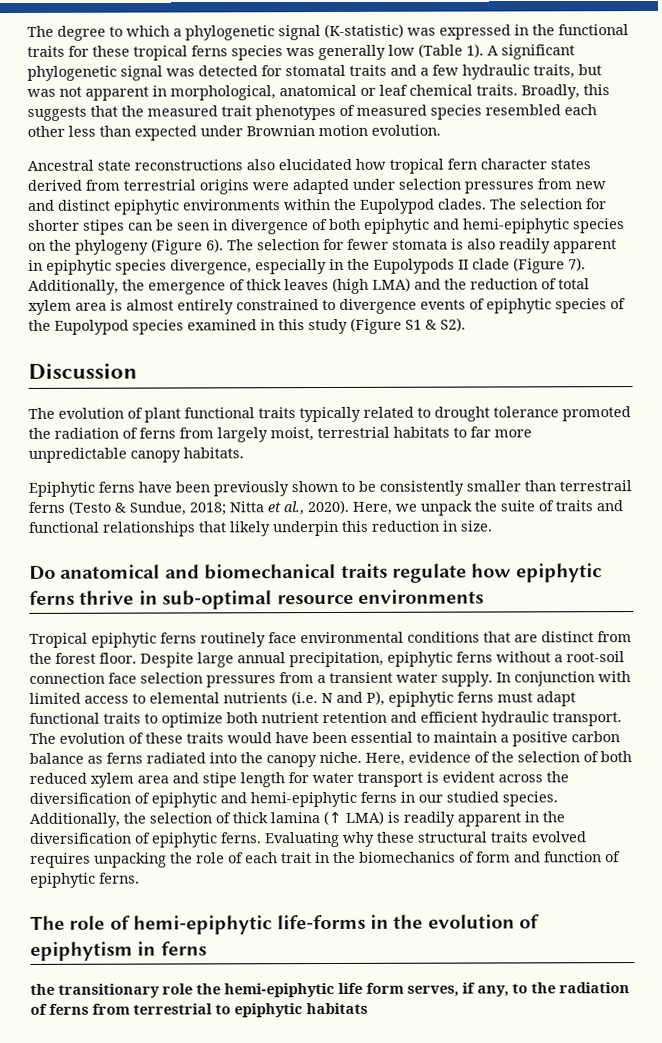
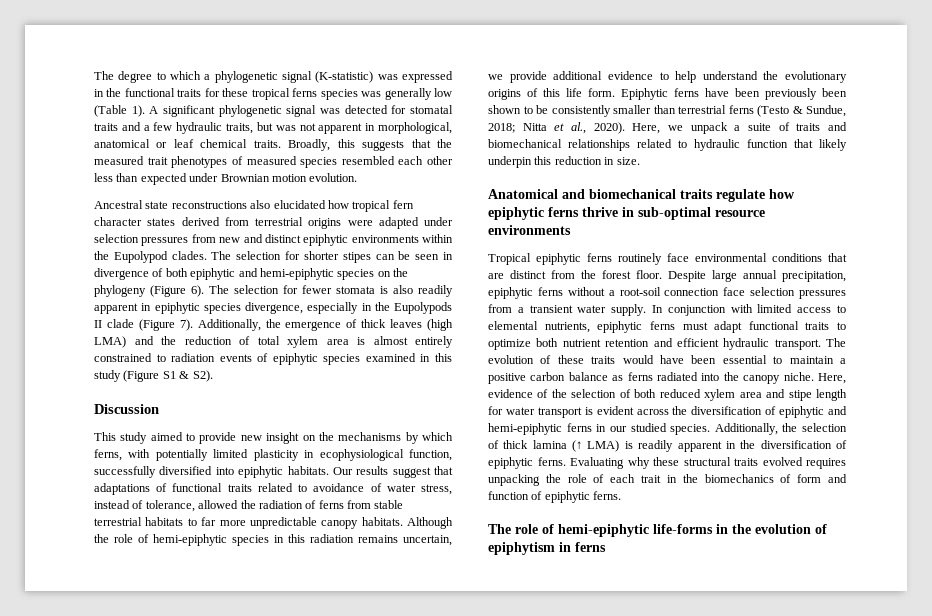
- Additionally, the emergence of thick leaves (high LMA) and the reduction of total xylem area is almost entirely constrained to divergence events of epiphytic species of the Eupolypod species examined in this study (Figure S1 & S2).
+ Additionally, the emergence of thick leaves (high LMA) and the reduction of total xylem area is almost entirely constrained to radiation events of epiphytic species examined in this study (Figure S1 & S2).
- The evolution of plant functional traits typically related to drought tolerance promoted the radiation of ferns from largely moist, terrestrial habitats to far more unpredictable canopy habitats.
- Epiphytic ferns have been previously shown to be consistently smaller than terrestrail ferns (Testo & Sundue, 2018; Nitta et al., 2020).
+ This study aimed to provide new insight on the mechanisms by which ferns, with potentially limited plasticity in ecophysiological function, successfully diversified into epiphytic habitats. Our results suggest that adaptations of functional traits related to avoidance of water stress, instead of tolerance, allowed the radiation of ferns from stable terrestrial habitats to far more unpredictable canopy habitats. Although the role of hemi-epiphytic species in this radiation remains uncertain, we provide additional evidence to help understand the evolutionary origins of this life form. Epiphytic ferns have been previously been shown to be consistently smaller than terrestrial ferns (Testo & Sundue, 2018; Nitta et al., 2020).
- Here, we unpack the suite of traits and functional relationships that likely underpin this reduction in size.
+ Here, we unpack a suite of traits and biomechanical relationships related to hydraulic function that likely underpin this reduction in size.
- Do anatomical and biomechanical traits regulate how epiphytic ferns thrive in sub-optimal resource environments
+ Anatomical and biomechanical traits regulate how epiphytic ferns thrive in sub-optimal resource environments
- In conjunction with limited access to elemental nutrients (i.e. N and P), epiphytic ferns must adapt functional traits to optimize both nutrient retention and efficient hydraulic transport.
+ In conjunction with limited access to elemental nutrients, epiphytic ferns must adapt functional traits to optimize both nutrient retention and efficient hydraulic transport.
- the transitionary role the hemi-epiphytic life form serves, if any, to the radiation of ferns from terrestrial to epiphytic habitats

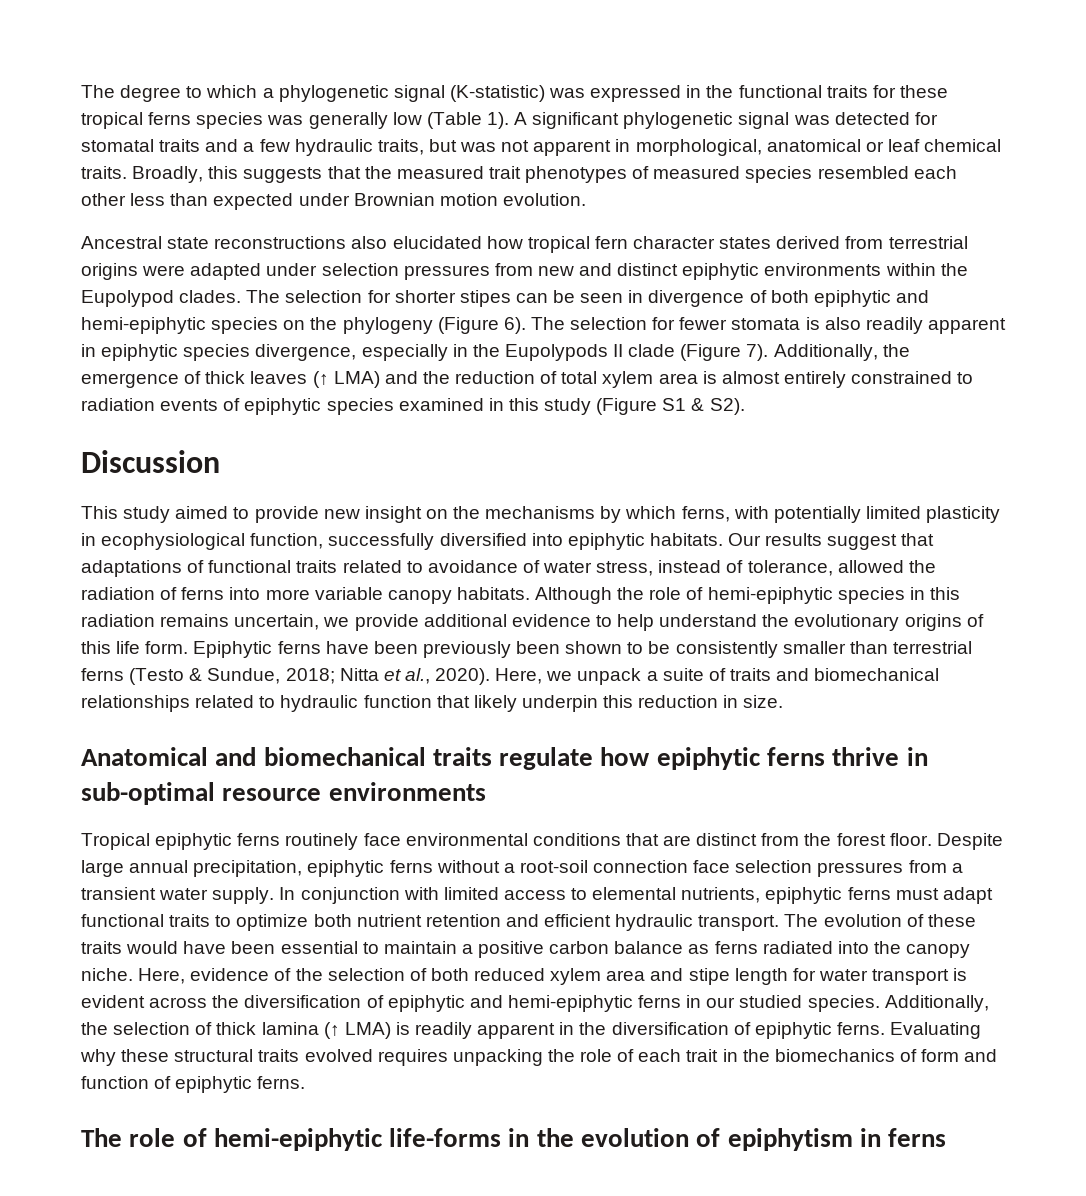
- Additionally, the emergence of thick leaves (high LMA) and the reduction of total xylem area is almost entirely constrained to radiation events of epiphytic species examined in this study (Figure S1 & S2).
+ Additionally, the emergence of thick leaves (↑ LMA) and the reduction of total xylem area is almost entirely constrained to radiation events of epiphytic species examined in this study (Figure S1 & S2).
- Our results suggest that adaptations of functional traits related to avoidance of water stress, instead of tolerance, allowed the radiation of ferns from stable terrestrial habitats to far more unpredictable canopy habitats.
+ Our results suggest that adaptations of functional traits related to avoidance of water stress, instead of tolerance, allowed the radiation of ferns into more variable canopy habitats.

